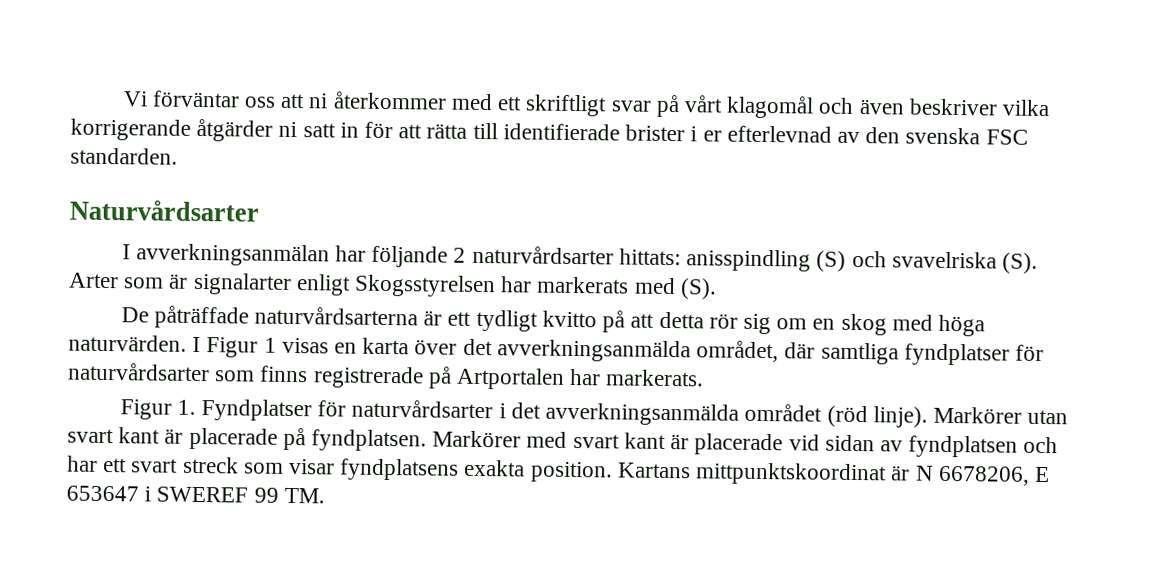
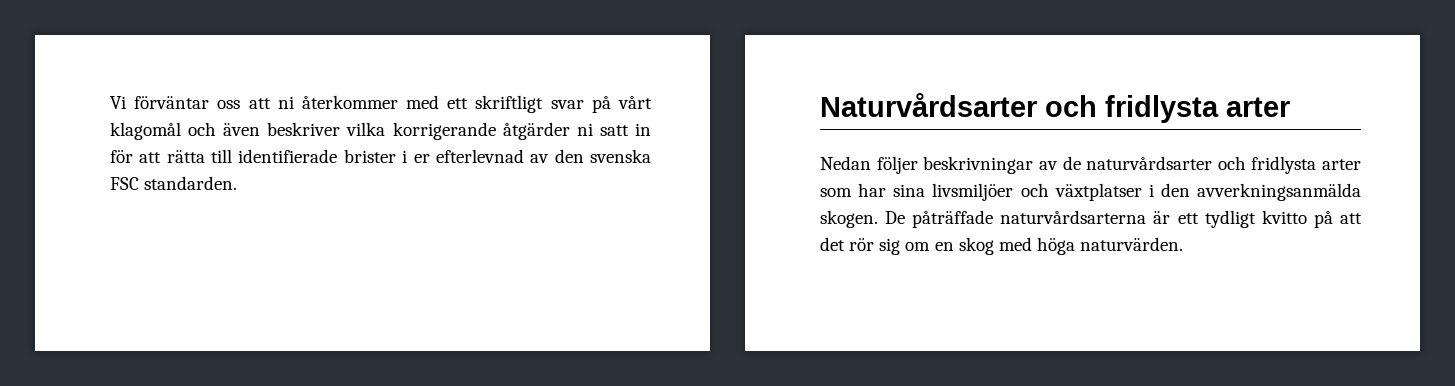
- Naturvårdsarter
- I avverkningsanmälan har följande 2 naturvårdsarter hittats: anisspindling (S) och svavelriska (S). Arter som är signalarter enligt Skogsstyrelsen har markerats med (S).
- De påträffade naturvårdsarterna är ett tydligt kvitto på att detta rör sig om en skog med höga naturvärden. I Figur 1 visas en karta över det avverkningsanmälda området, där samtliga fyndplatser för naturvårdsarter som finns registrerade på Artportalen har markerats.
- Figur 1. Fyndplatser för naturvårdsarter i det avverkningsanmälda området (röd linje). Markörer utan svart kant är placerade på fyndplatsen. Markörer med svart kant är placerade vid sidan av fyndplatsen och har ett svart streck som visar fyndplatsens exakta position. Kartans mittpunktskoordinat är N 6678206, E 653647 i SWEREF 99 TM.
+ Naturvårdsarter och fridlysta arter
+ Nedan följer beskrivningar av de naturvårdsarter och fridlysta arter som har sina livsmiljöer och växtplatser i den avverkningsanmälda skogen. De påträffade naturvårdsarterna är ett tydligt kvitto på att det rör sig om en skog med höga naturvärden.

